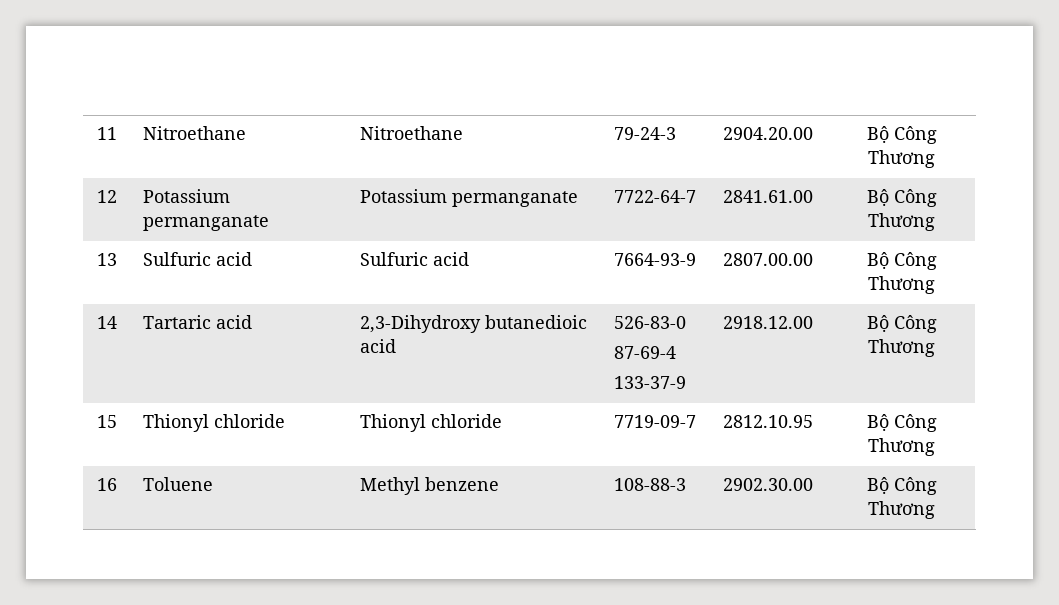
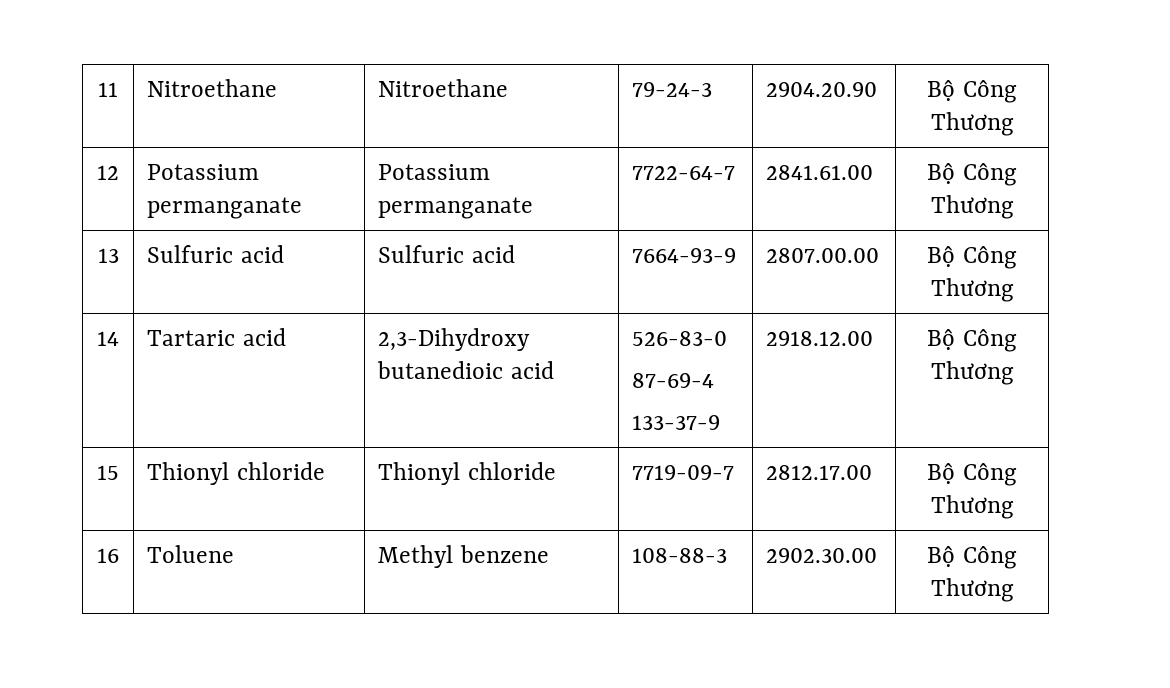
- 11 | Nitroethane | Nitroethane | 79-24-3 | 2904.20.00 | Bộ Công Thương
+ 11 | Nitroethane | Nitroethane | 79-24-3 | 2904.20.90 | Bộ Công Thương
- 15 | Thionyl chloride | Thionyl chloride | 7719-09-7 | 2812.10.95 | Bộ Công Thương
+ 15 | Thionyl chloride | Thionyl chloride | 7719-09-7 | 2812.17.00 | Bộ Công Thương

